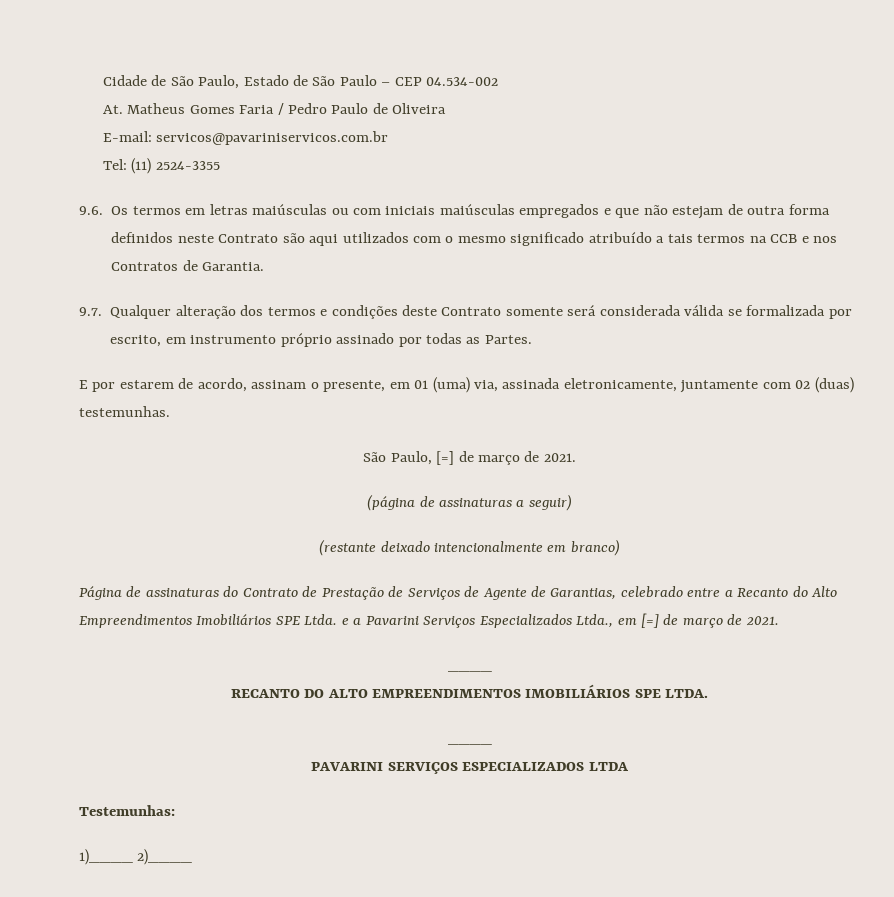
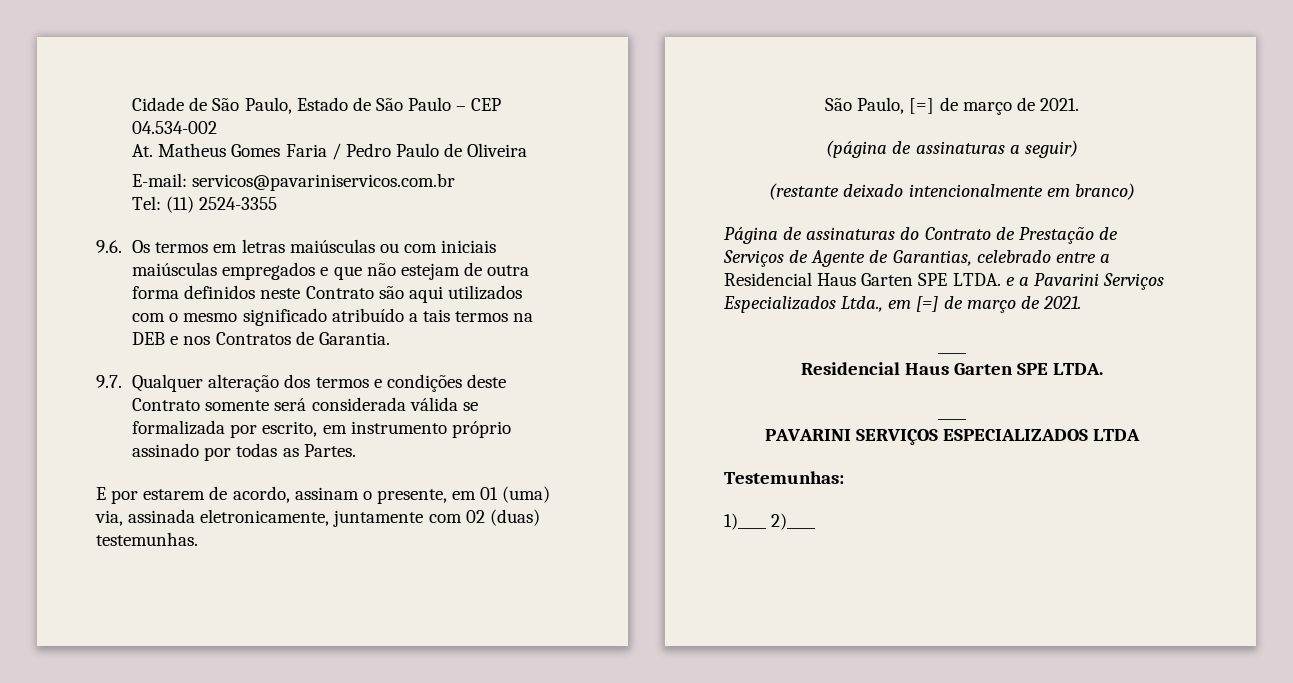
- 9.6. Os termos em letras maiúsculas ou com iniciais maiúsculas empregados e que não estejam de outra forma definidos neste Contrato são aqui utilizados com o mesmo significado atribuído a tais termos na CCB e nos Contratos de Garantia.
+ 9.6. Os termos em letras maiúsculas ou com iniciais maiúsculas empregados e que não estejam de outra forma definidos neste Contrato são aqui utilizados com o mesmo significado atribuído a tais termos na DEB e nos Contratos de Garantia.
- Página de assinaturas do Contrato de Prestação de Serviços de Agente de Garantias, celebrado entre a Recanto do Alto Empreendimentos Imobiliários SPE Ltda. e a Pavarini Serviços Especializados Ltda., em [=] de março de 2021.
+ Página de assinaturas do Contrato de Prestação de Serviços de Agente de Garantias, celebrado entre a Residencial Haus Garten SPE LTDA. e a Pavarini Serviços Especializados Ltda., em [=] de março de 2021.
  ____
- RECANTO DO ALTO EMPREENDIMENTOS IMOBILIÁRIOS SPE LTDA.
+ Residencial Haus Garten SPE LTDA.

